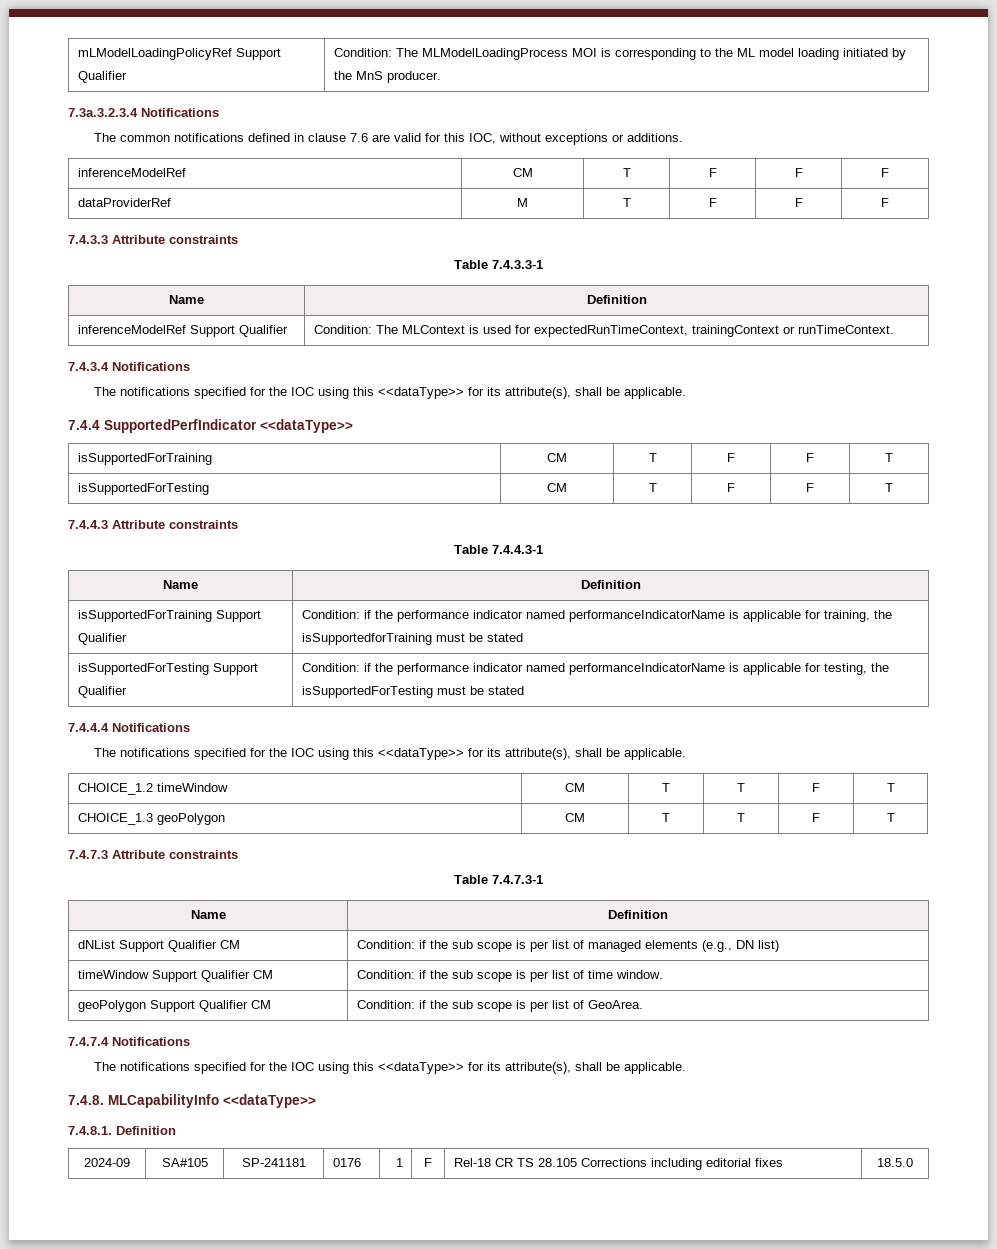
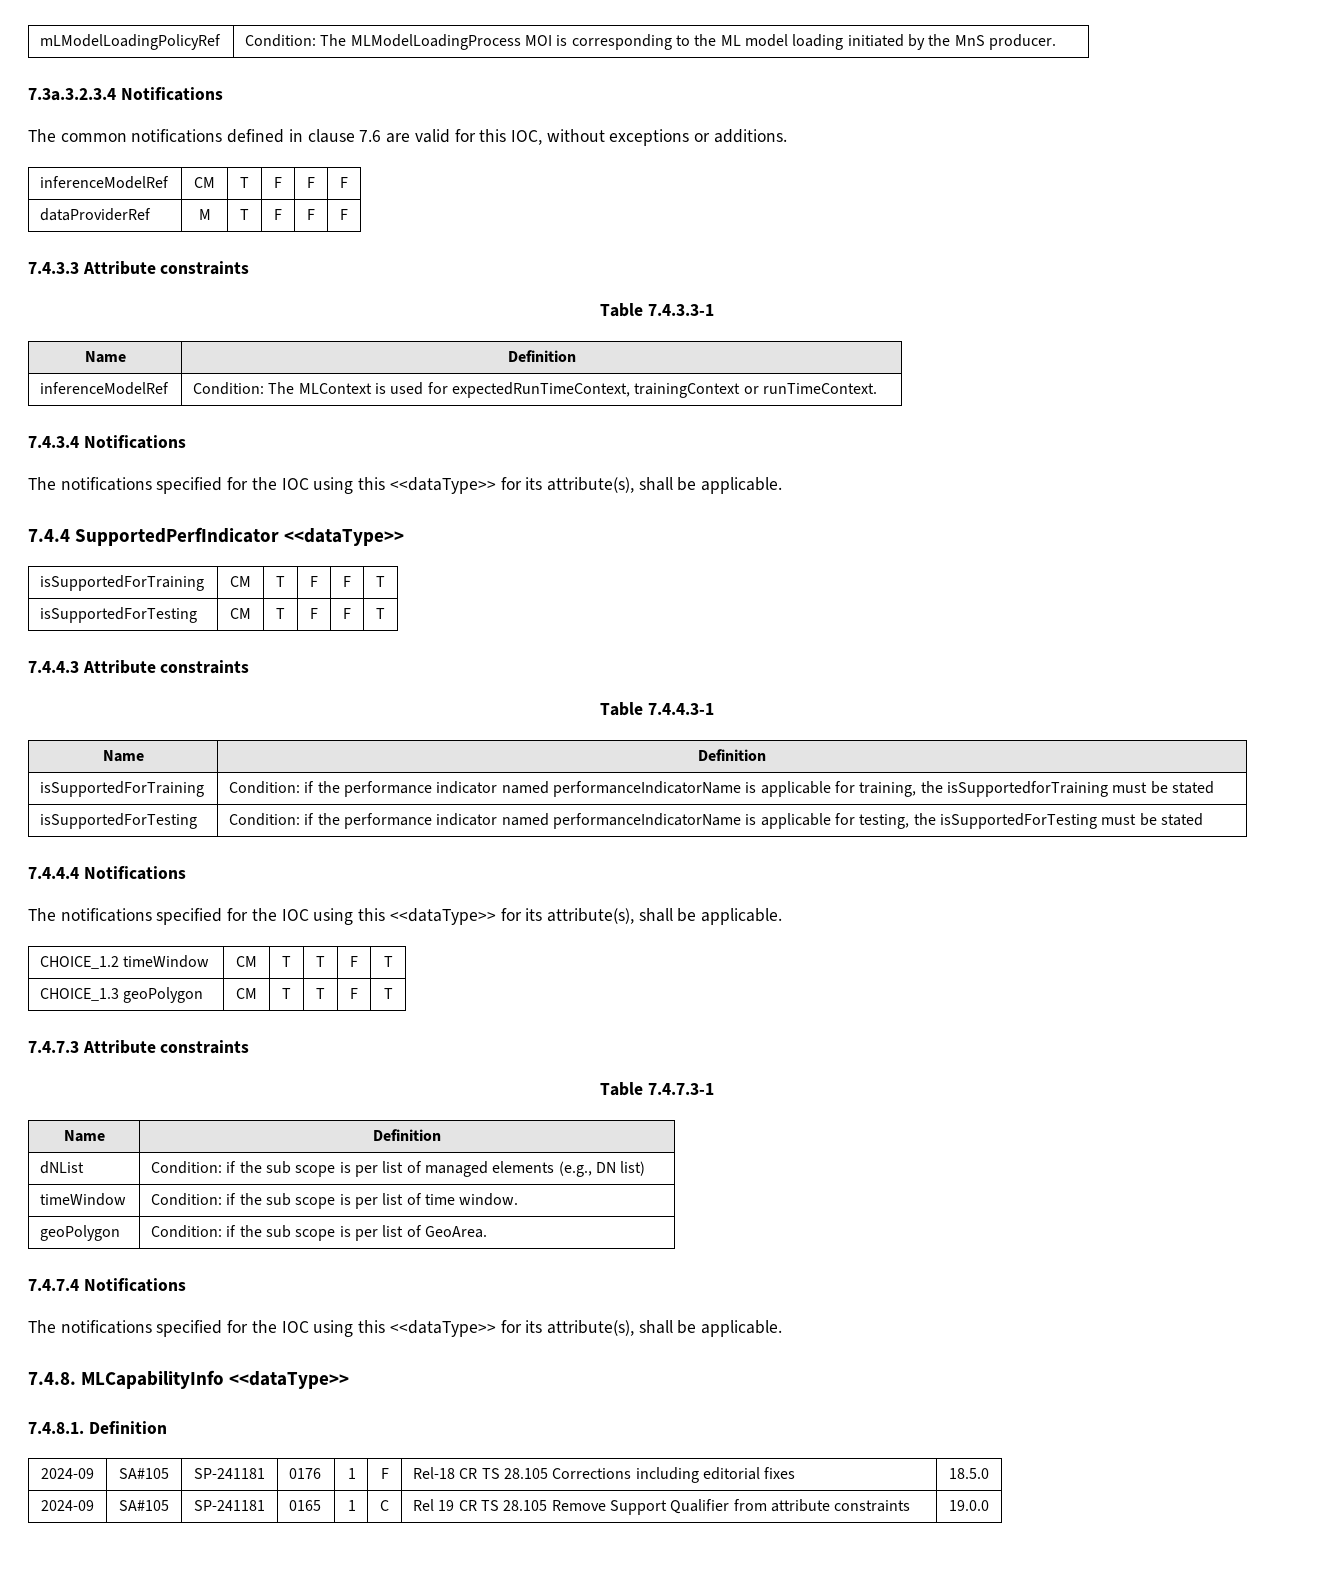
- mLModelLoadingPolicyRef Support Qualifier | Condition: The MLModelLoadingProcess MOI is corresponding to the ML model loading initiated by the MnS producer.
+ mLModelLoadingPolicyRef | Condition: The MLModelLoadingProcess MOI is corresponding to the ML model loading initiated by the MnS producer.
- inferenceModelRef Support Qualifier | Condition: The MLContext is used for expectedRunTimeContext, trainingContext or runTimeContext.
+ inferenceModelRef | Condition: The MLContext is used for expectedRunTimeContext, trainingContext or runTimeContext.
- isSupportedForTraining Support Qualifier | Condition: if the performance indicator named performanceIndicatorName is applicable for training, the isSupportedforTraining must be stated
+ isSupportedForTraining | Condition: if the performance indicator named performanceIndicatorName is applicable for training, the isSupportedforTraining must be stated
- isSupportedForTesting Support Qualifier | Condition: if the performance indicator named performanceIndicatorName is applicable for testing, the isSupportedForTesting must be stated
+ isSupportedForTesting | Condition: if the performance indicator named performanceIndicatorName is applicable for testing, the isSupportedForTesting must be stated
- dNList Support Qualifier CM | Condition: if the sub scope is per list of managed elements (e.g., DN list)
+ dNList | Condition: if the sub scope is per list of managed elements (e.g., DN list)
- timeWindow Support Qualifier CM | Condition: if the sub scope is per list of time window.
+ timeWindow | Condition: if the sub scope is per list of time window.
- geoPolygon Support Qualifier CM | Condition: if the sub scope is per list of GeoArea.
+ geoPolygon | Condition: if the sub scope is per list of GeoArea.
+ 2024-09 | SA#105 | SP-241181 | 0165 | 1 | C | Rel 19 CR TS 28.105 Remove Support Qualifier from attribute constraints | 19.0.0

